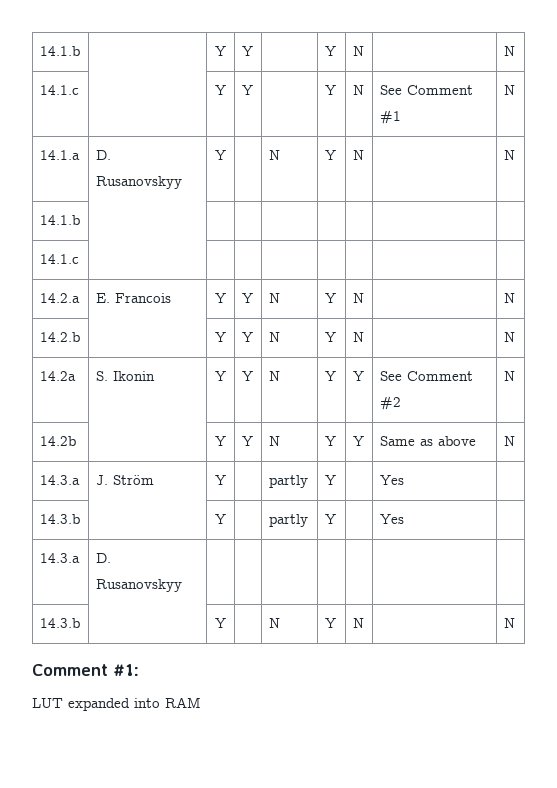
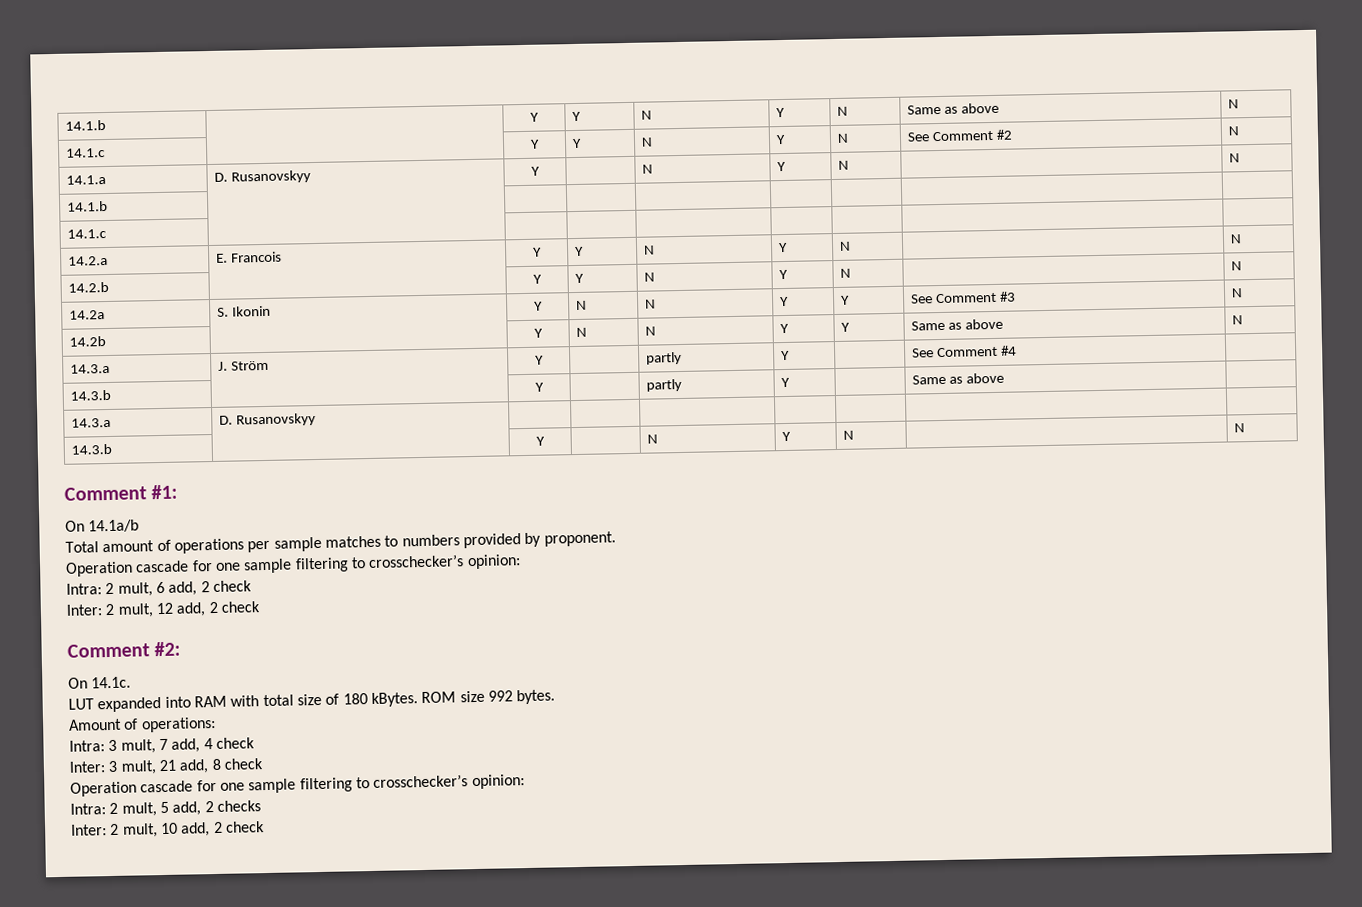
- 14.1.b | | Y | Y | | Y | N | | N
+ 14.1.b | | Y | Y | N | Y | N | Same as above | N
- 14.1.c | | Y | Y | | Y | N | See Comment #1 | N
+ 14.1.c | | Y | Y | N | Y | N | See Comment #2 | N
- 14.2a | S. Ikonin | Y | Y | N | Y | Y | See Comment #2 | N
+ 14.2a | S. Ikonin | Y | N | N | Y | Y | See Comment #3 | N
- 14.2b | | Y | Y | N | Y | Y | Same as above | N
+ 14.2b | | Y | N | N | Y | Y | Same as above | N
- 14.3.a | J. Ström | Y | | partly | Y | | Yes |
+ 14.3.a | J. Ström | Y | | partly | Y | | See Comment #4 |
- 14.3.b | | Y | | partly | Y | | Yes |
+ 14.3.b | | Y | | partly | Y | | Same as above |
- LUT expanded into RAM
+ On 14.1a/b
+ Total amount of operations per sample matches to numbers provided by proponent.
+ Operation cascade for one sample filtering to crosschecker’s opinion:
+ Intra: 2 mult, 6 add, 2 check
+ Inter: 2 mult, 12 add, 2 check
+ Comment #2:
+ On 14.1c.
+ LUT expanded into RAM with total size of 180 kBytes. ROM size 992 bytes.
+ Amount of operations:
+ Intra: 3 mult, 7 add, 4 check
+ Inter: 3 mult, 21 add, 8 check
+ Operation cascade for one sample filtering to crosschecker’s opinion:
+ Intra: 2 mult, 5 add, 2 checks
+ Inter: 2 mult, 10 add, 2 check

